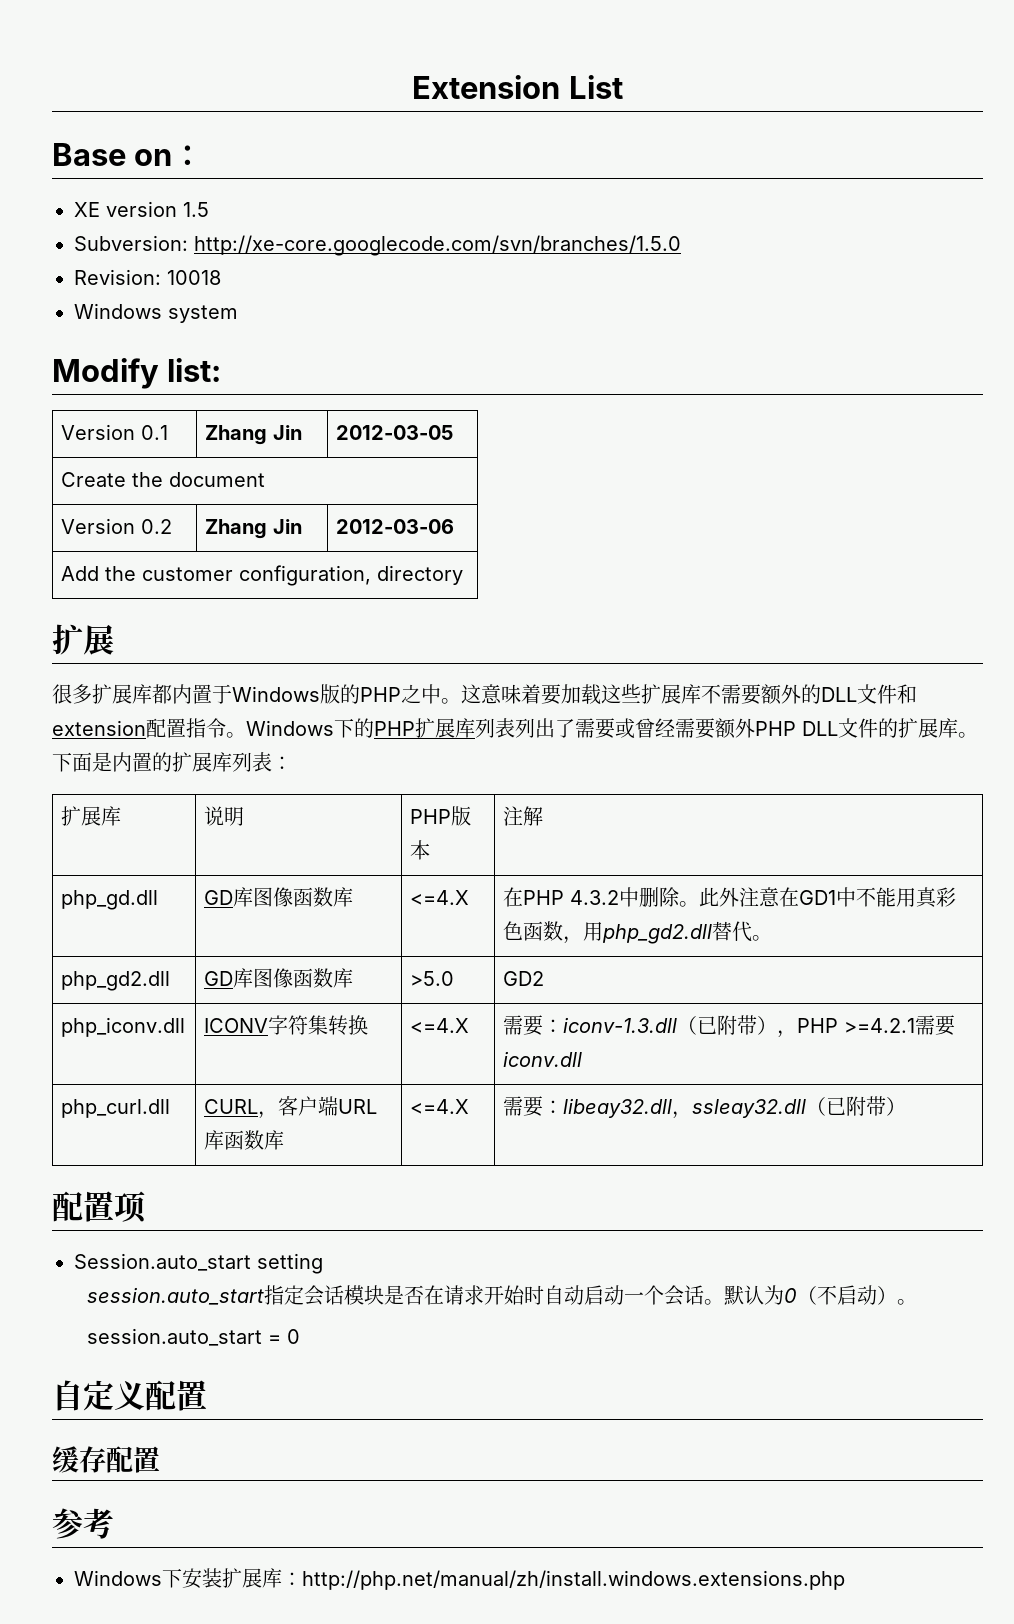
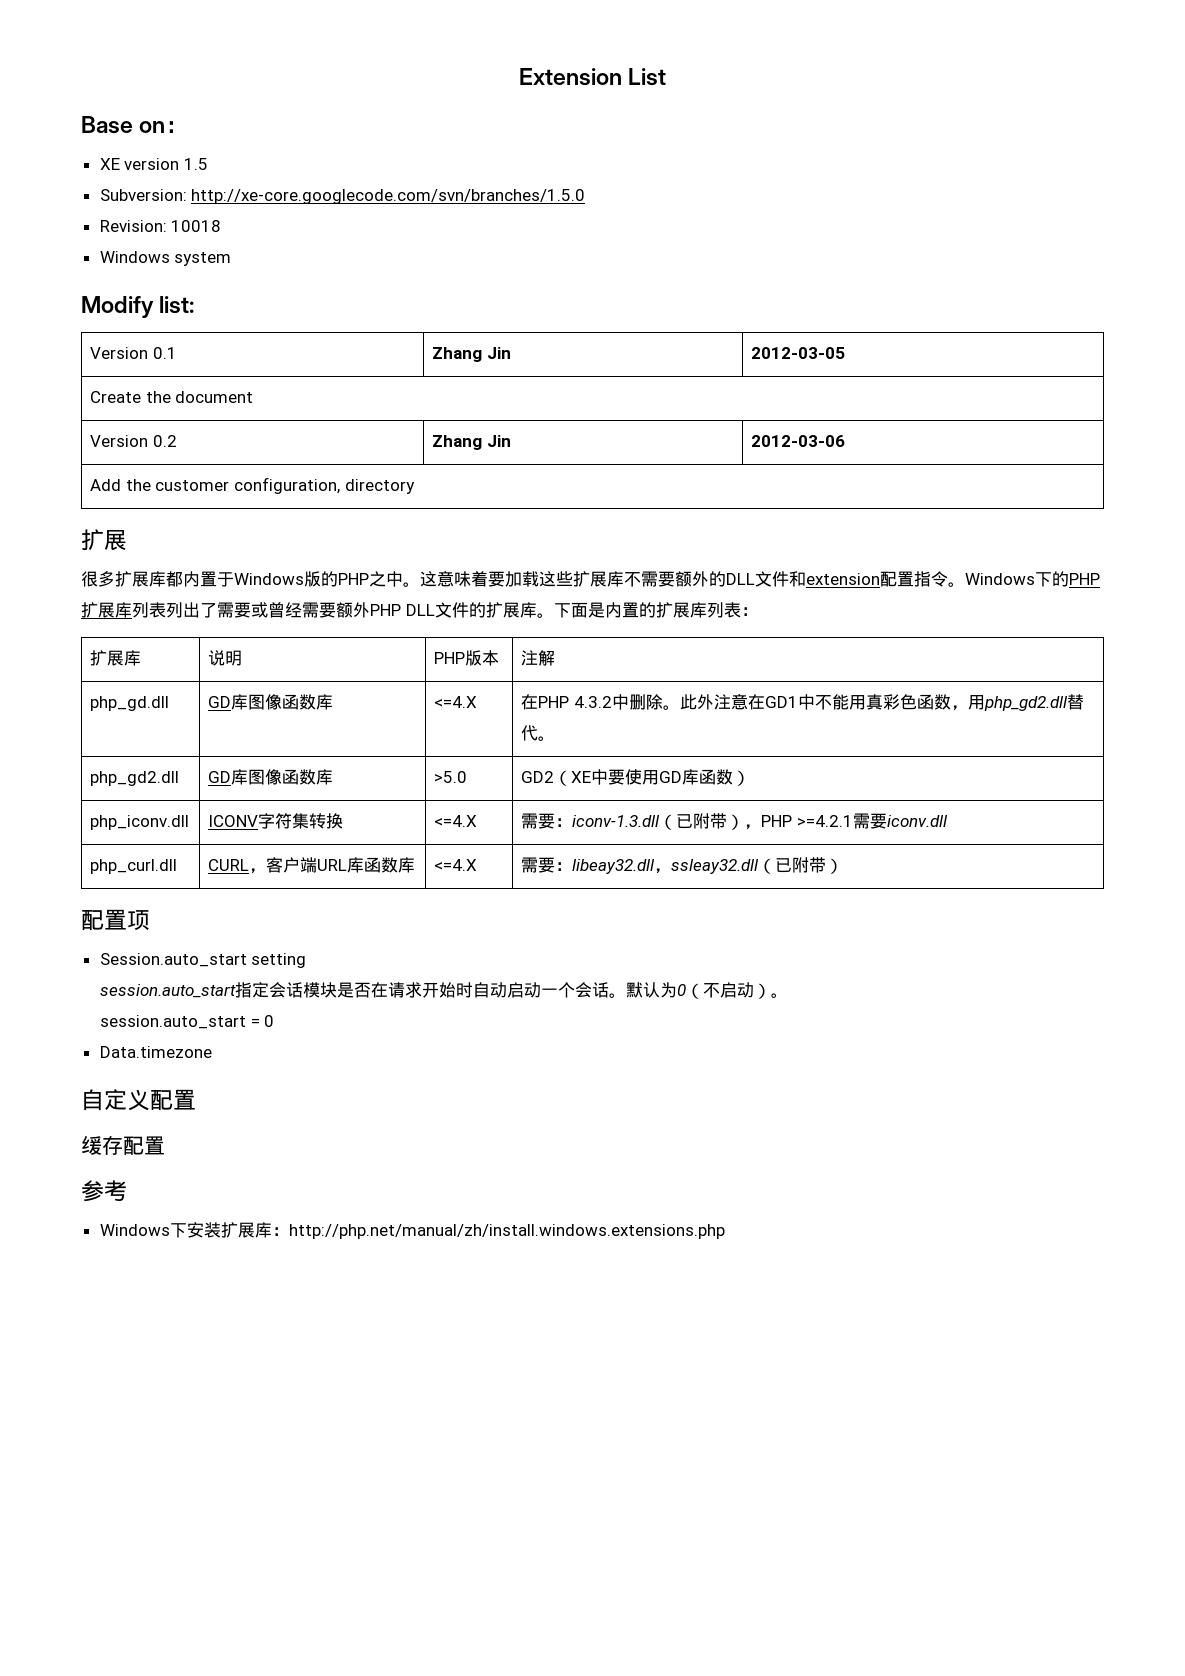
- php_gd2.dll | GD库图像函数库 | >5.0 | GD2
+ php_gd2.dll | GD库图像函数库 | >5.0 | GD2（XE中要使用GD库函数）
+ Data.timezone

